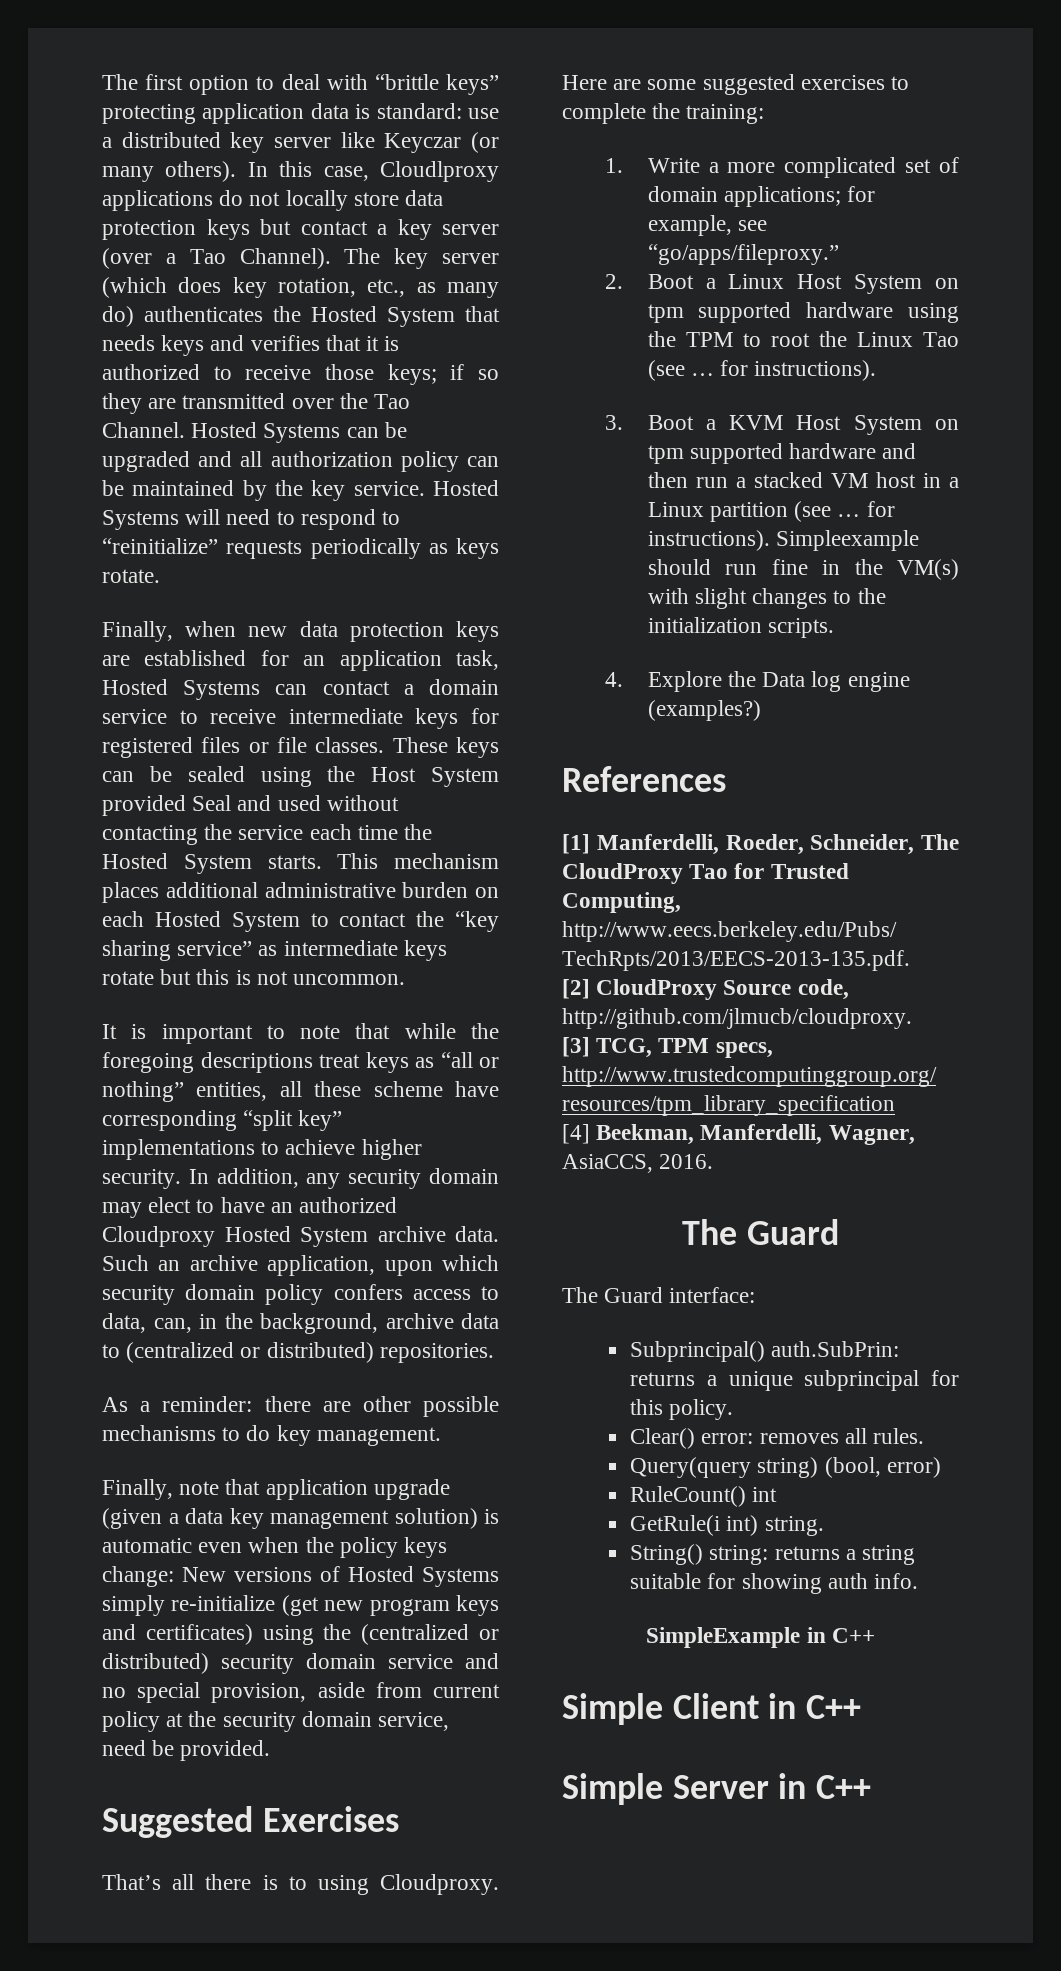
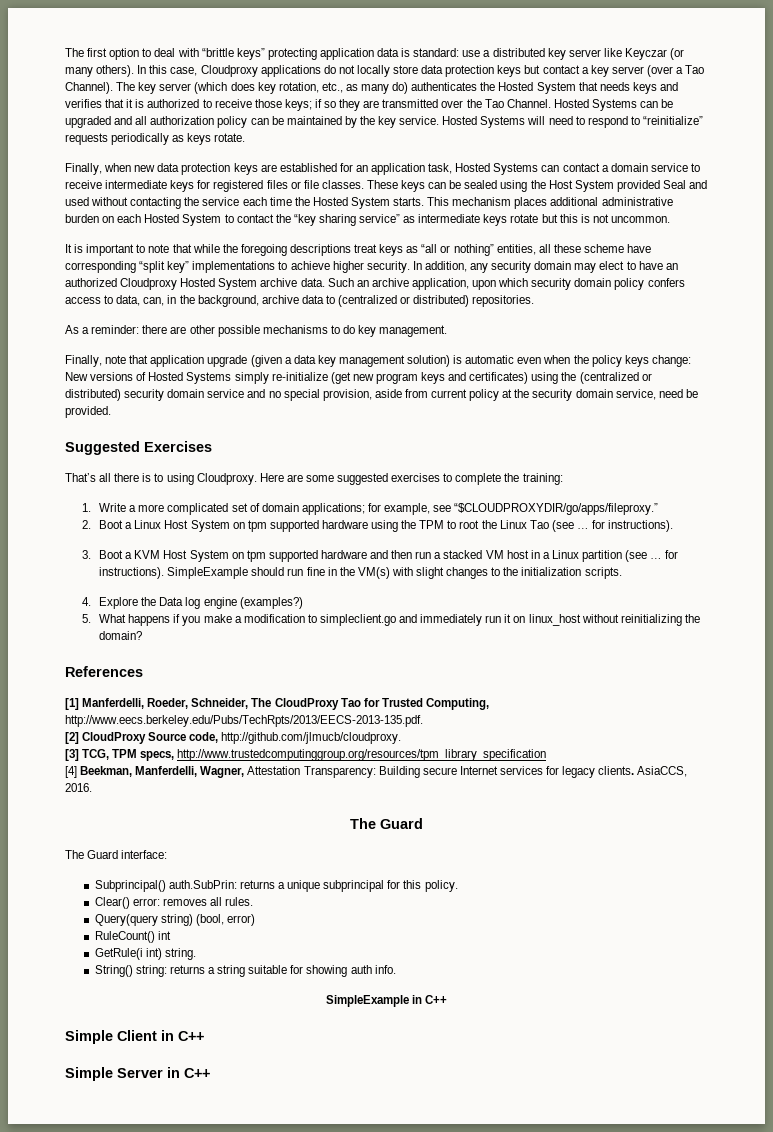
- In this case, Cloudlproxy applications do not locally store data protection keys but contact a key server (over a Tao Channel).
+ In this case, Cloudproxy applications do not locally store data protection keys but contact a key server (over a Tao Channel).
- 1. Write a more complicated set of domain applications; for example, see “go/apps/fileproxy.”
+ 1. Write a more complicated set of domain applications; for example, see “$CLOUDPROXYDIR/go/apps/fileproxy.”
- Simpleexample should run fine in the VM(s) with slight changes to the initialization scripts.
+ SimpleExample should run fine in the VM(s) with slight changes to the initialization scripts.
+ 5. What happens if you make a modification to simpleclient.go and immediately run it on linux_host without reinitializing the domain?
- [4] Beekman, Manferdelli, Wagner, AsiaCCS, 2016.
+ [4] Beekman, Manferdelli, Wagner, Attestation Transparency: Building secure Internet services for legacy clients. AsiaCCS, 2016.

